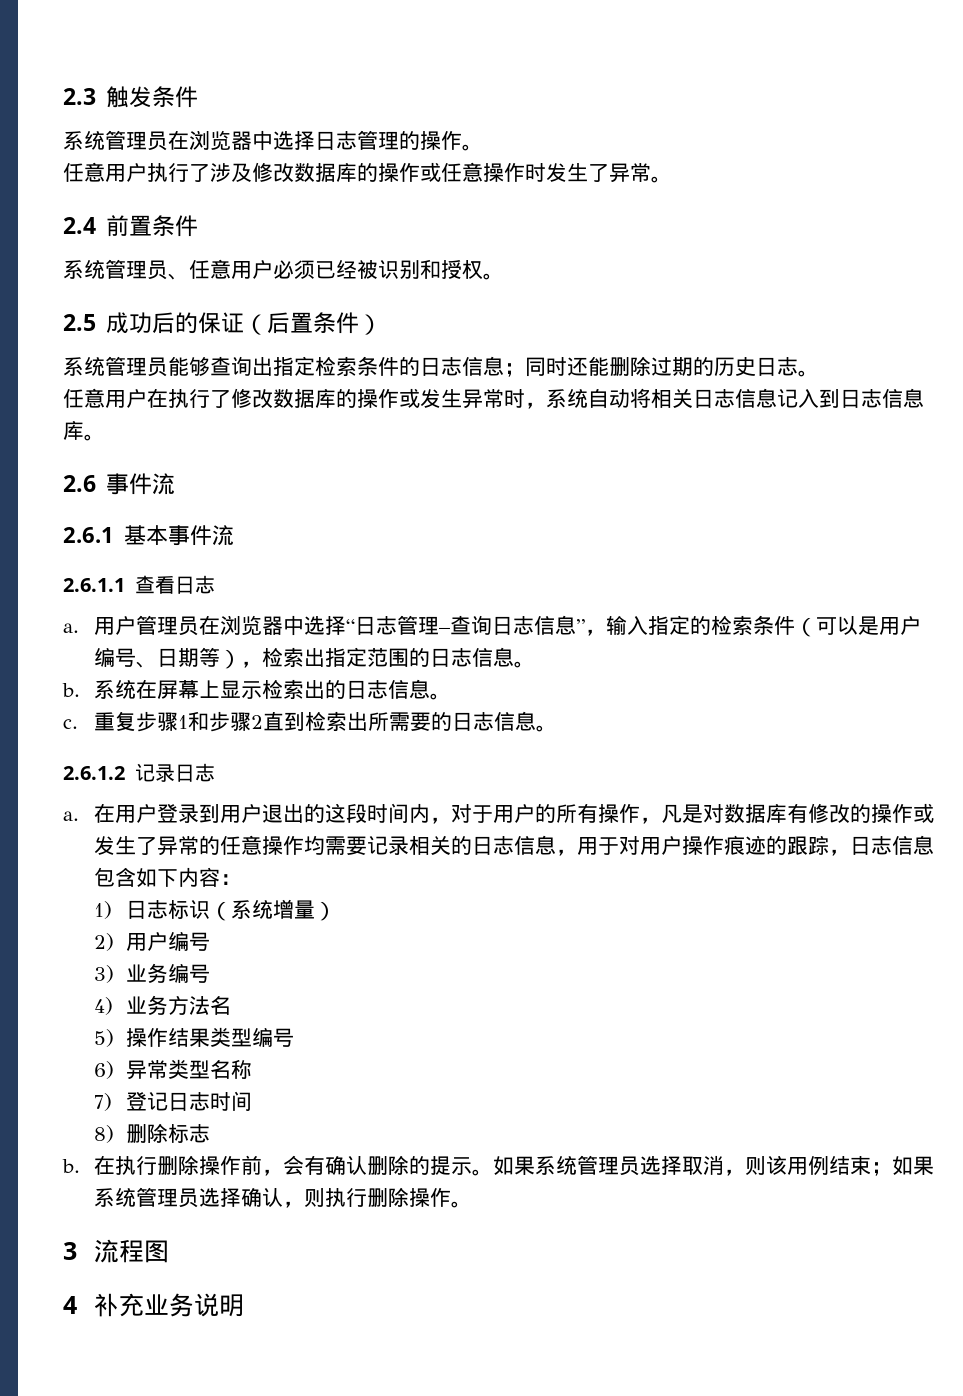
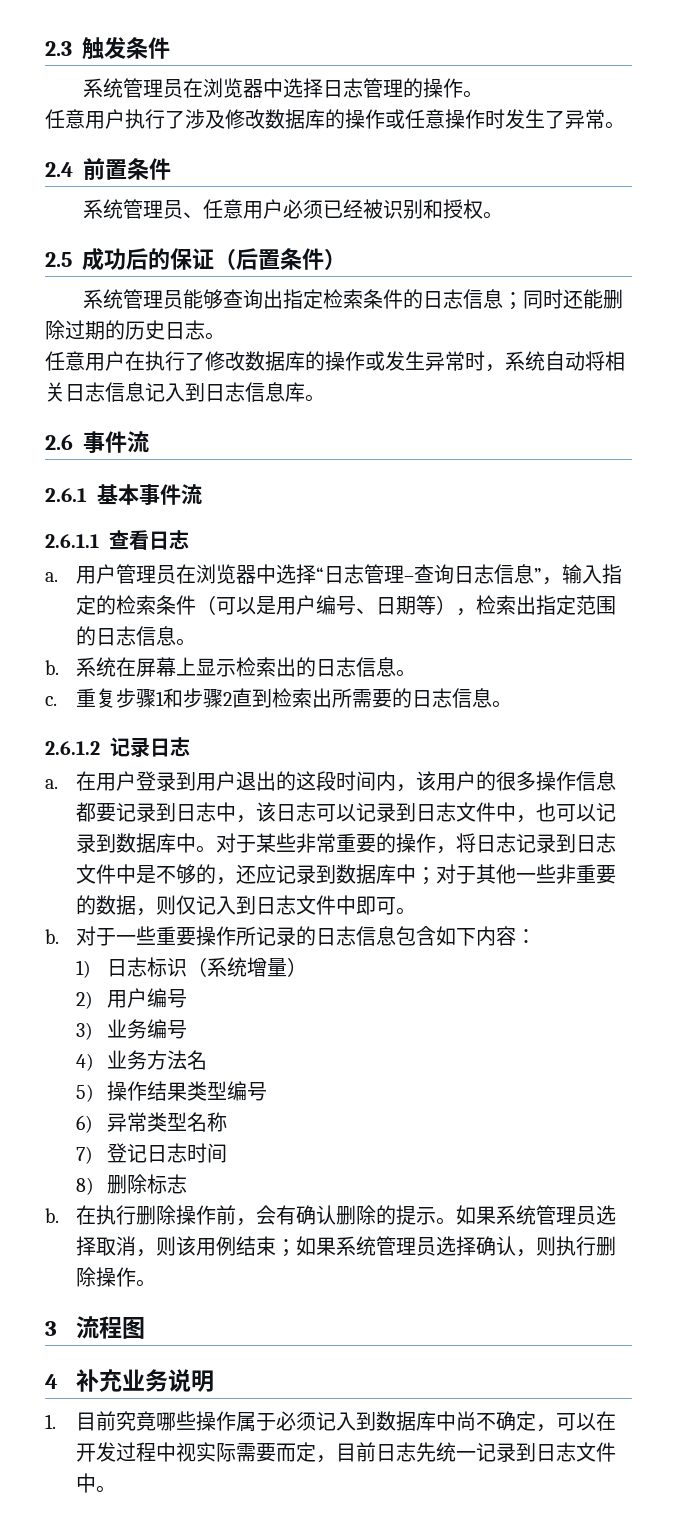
- 在用户登录到用户退出的这段时间内，对于用户的所有操作，凡是对数据库有修改的操作或发生了异常的任意操作均需要记录相关的日志信息，用于对用户操作痕迹的跟踪，日志信息包含如下内容：
+ 在用户登录到用户退出的这段时间内，该用户的很多操作信息都要记录到日志中，该日志可以记录到日志文件中，也可以记录到数据库中。对于某些非常重要的操作，将日志记录到日志文件中是不够的，还应记录到数据库中；对于其他一些非重要的数据，则仅记入到日志文件中即可。
+ b.对于一些重要操作所记录的日志信息包含如下内容：
+ 1.目前究竟哪些操作属于必须记入到数据库中尚不确定，可以在开发过程中视实际需要而定，目前日志先统一记录到日志文件中。

